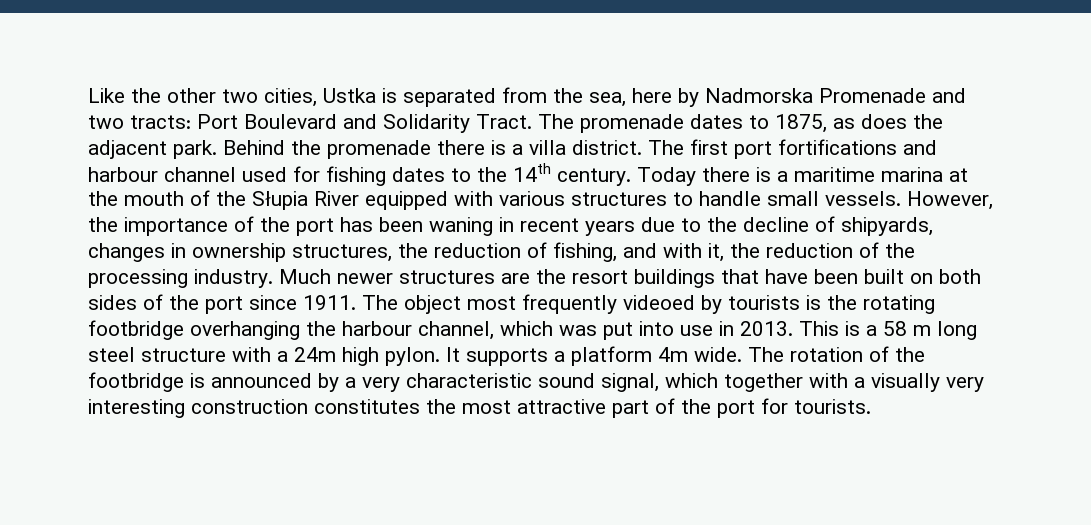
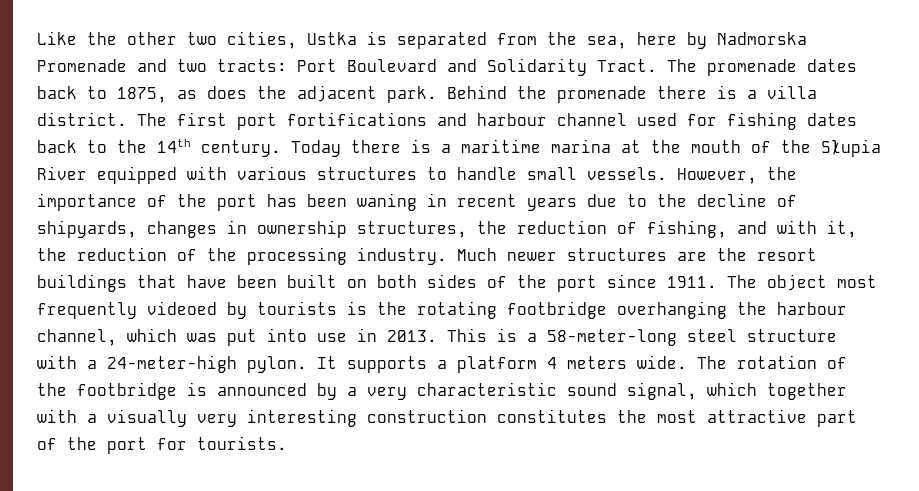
- The promenade dates to 1875, as does the adjacent park.
+ The promenade dates back to 1875, as does the adjacent park.
- The first port fortifications and harbour channel used for fishing dates to the 14th century.
+ The first port fortifications and harbour channel used for fishing dates back to the 14th century.
- This is a 58 m long steel structure with a 24m high pylon.
+ This is a 58-meter-long steel structure with a 24-meter-high pylon.
- It supports a platform 4m wide.
+ It supports a platform 4 meters wide.

